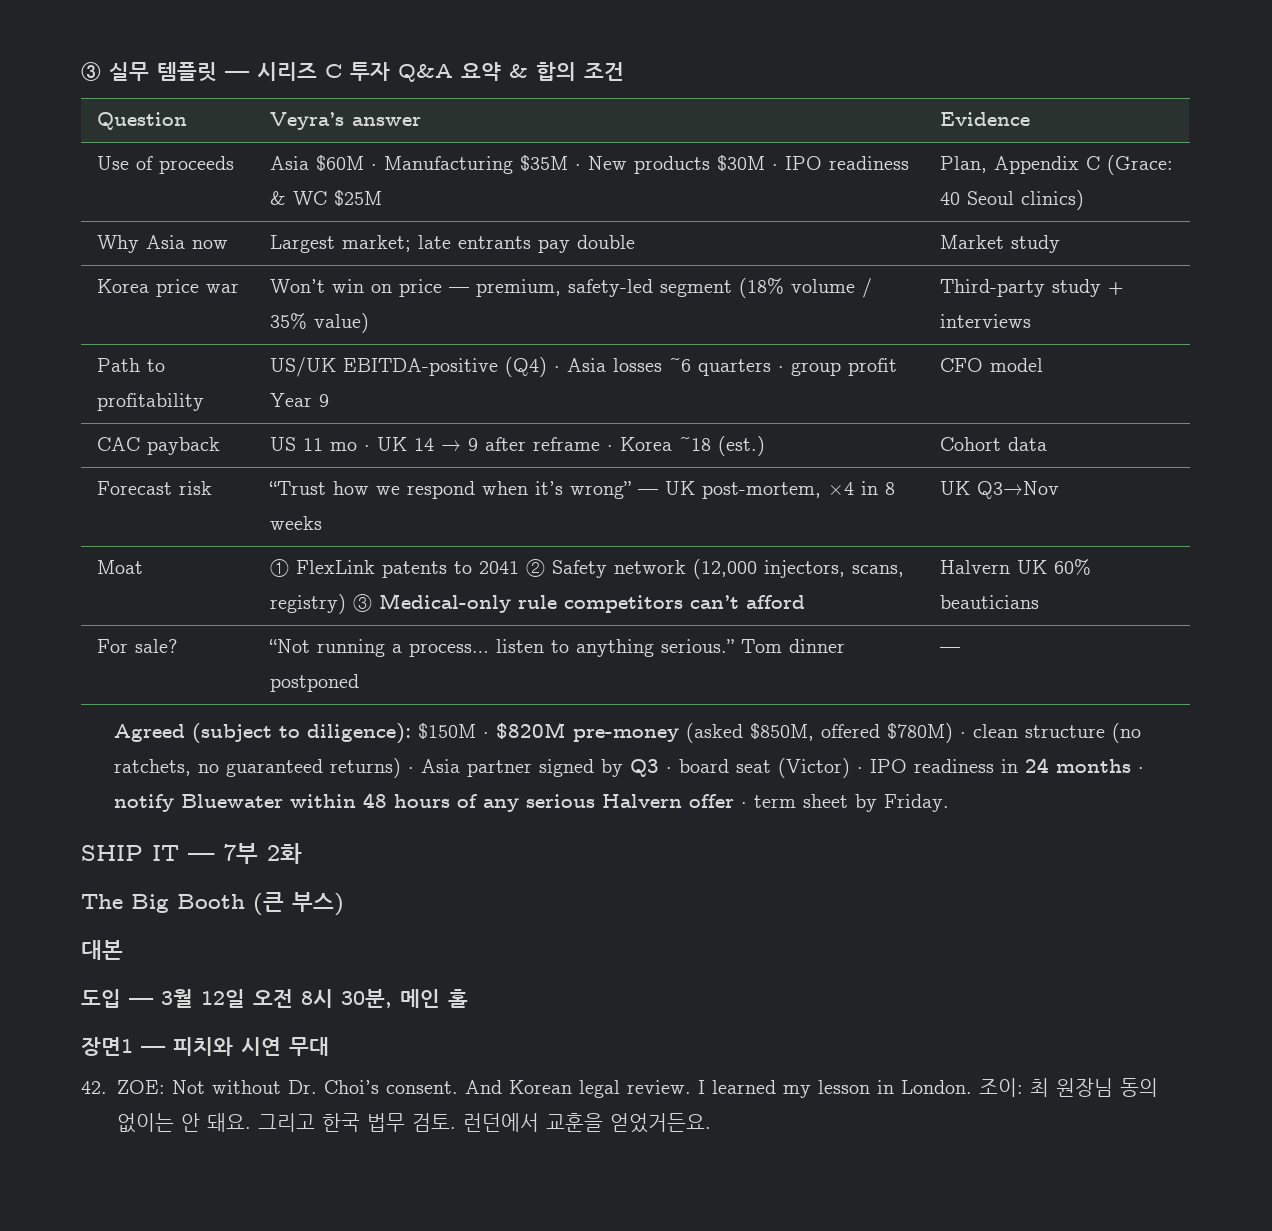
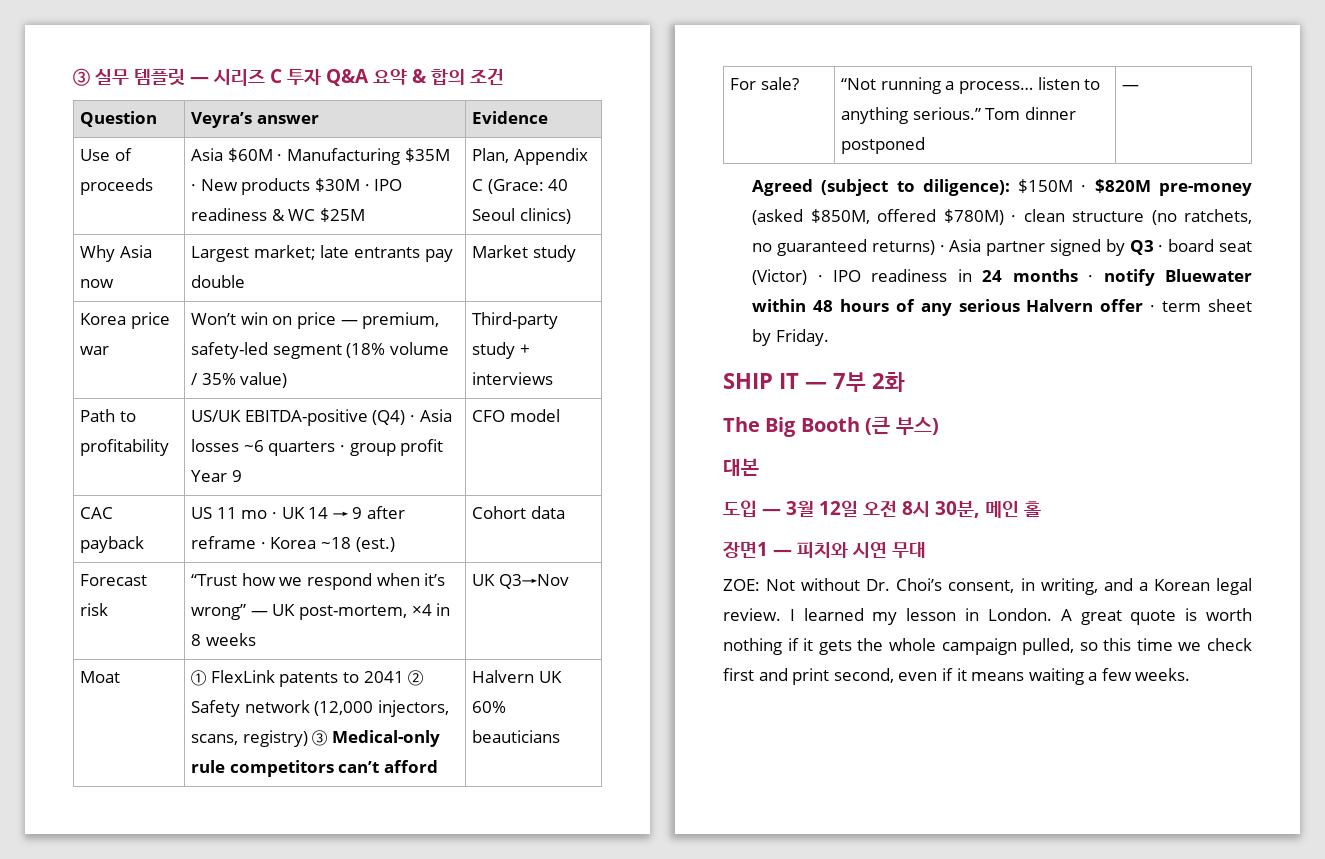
- 42. ZOE: Not without Dr. Choi’s consent. And Korean legal review.
+ ZOE: Not without Dr. Choi’s consent, in writing, and a Korean legal review.
- 조이: 최 원장님 동의 없이는 안 돼요. 그리고 한국 법무 검토. 런던에서 교훈을 얻었거든요.
+ A great quote is worth nothing if it gets the whole campaign pulled, so this time we check first and print second, even if it means waiting a few weeks.

